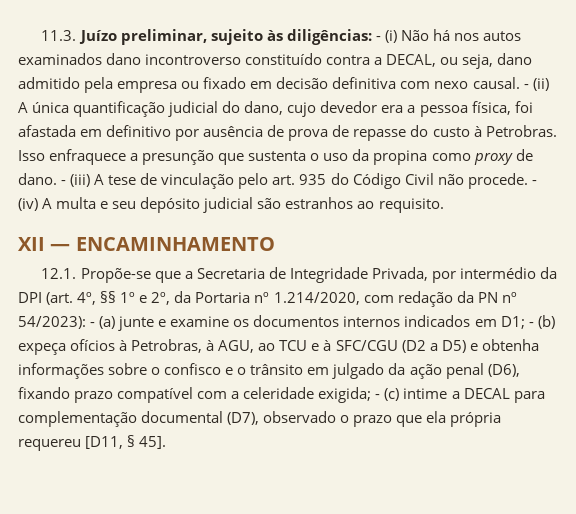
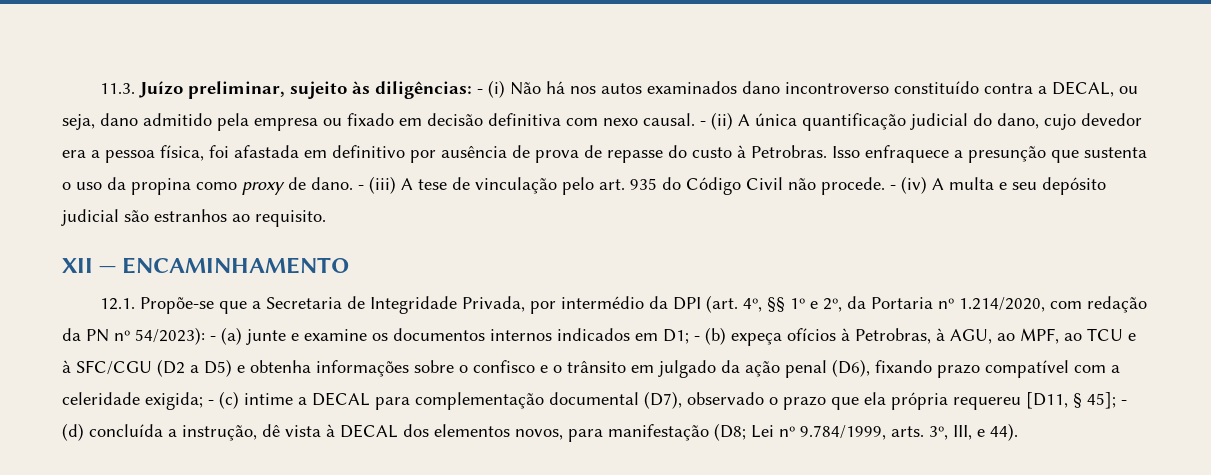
- - (b) expeça ofícios à Petrobras, à AGU, ao TCU e à SFC/CGU (D2 a D5) e obtenha informações sobre o confisco e o trânsito em julgado da ação penal (D6), fixando prazo compatível com a celeridade exigida;
+ - (b) expeça ofícios à Petrobras, à AGU, ao MPF, ao TCU e à SFC/CGU (D2 a D5) e obtenha informações sobre o confisco e o trânsito em julgado da ação penal (D6), fixando prazo compatível com a celeridade exigida;
- - (c) intime a DECAL para complementação documental (D7), observado o prazo que ela própria requereu [D11, § 45].
+ - (c) intime a DECAL para complementação documental (D7), observado o prazo que ela própria requereu [D11, § 45]; - (d) concluída a instrução, dê vista à DECAL dos elementos novos, para manifestação (D8; Lei nº 9.784/1999, arts. 3º, III, e 44).

